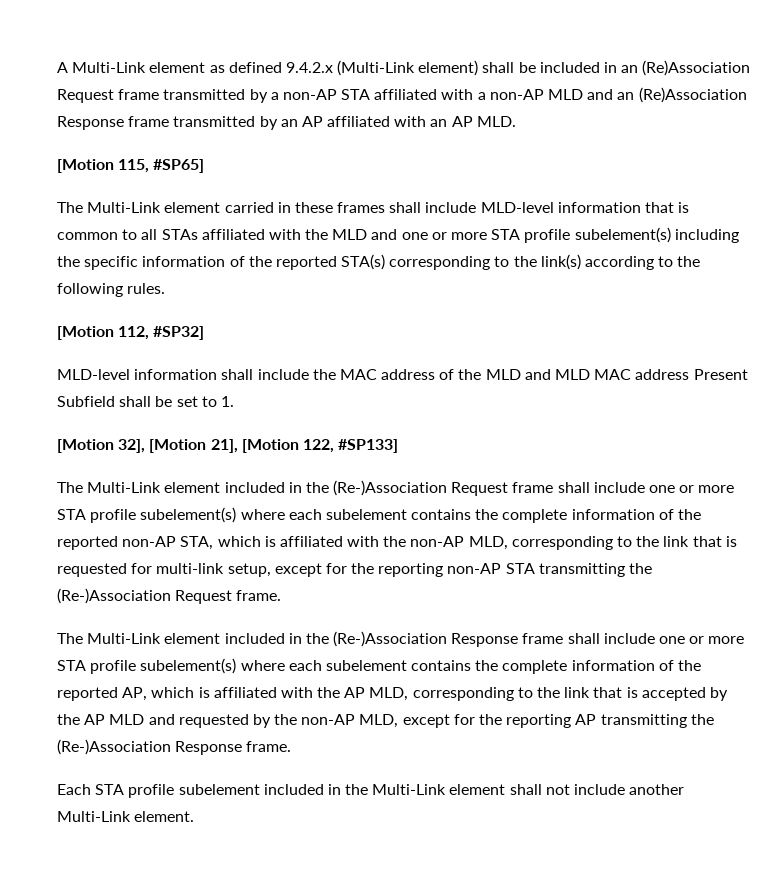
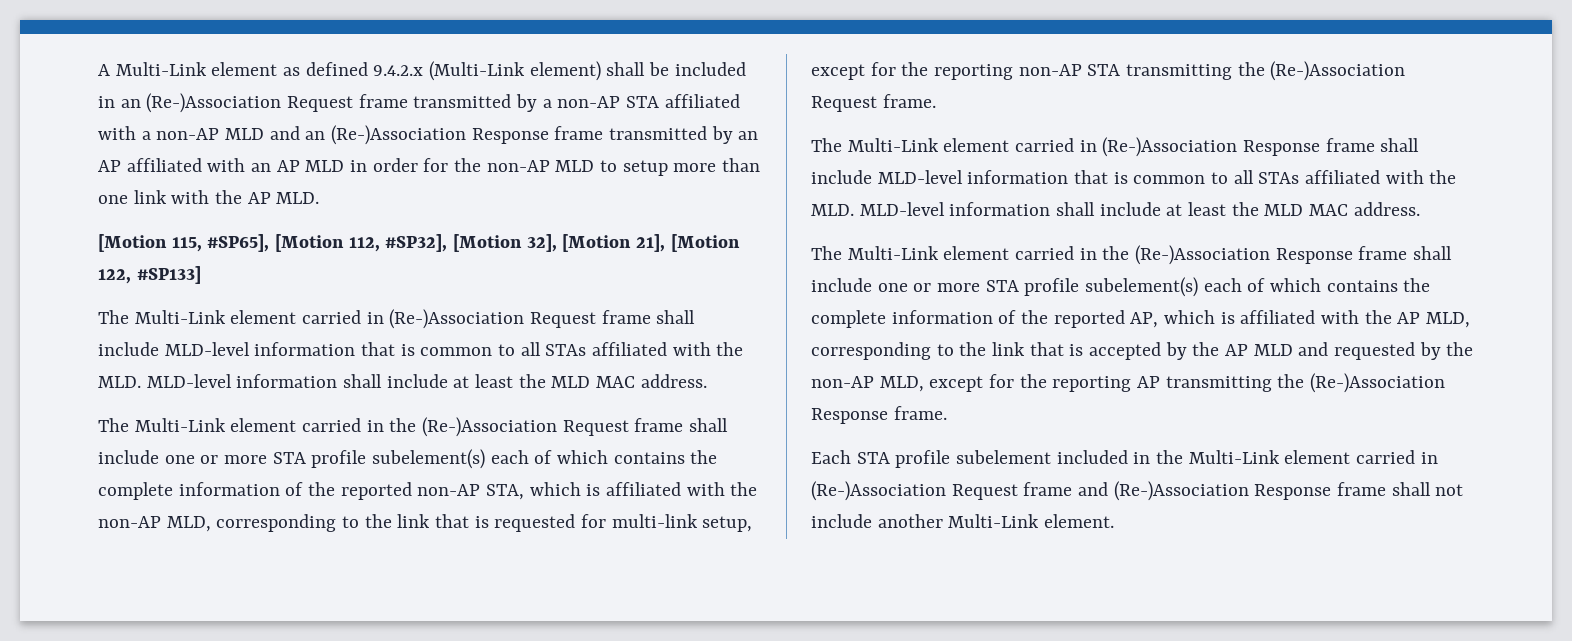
- A Multi-Link element as defined 9.4.2.x (Multi-Link element) shall be included in an (Re)Association Request frame transmitted by a non-AP STA affiliated with a non-AP MLD and an (Re)Association Response frame transmitted by an AP affiliated with an AP MLD.
- [Motion 115, #SP65]
- The Multi-Link element carried in these frames shall include MLD-level information that is common to all STAs affiliated with the MLD and one or more STA profile subelement(s) including the specific information of the reported STA(s) corresponding to the link(s) according to the following rules.
- [Motion 112, #SP32]
- MLD-level information shall include the MAC address of the MLD and MLD MAC address Present Subfield shall be set to 1.
- [Motion 32], [Motion 21], [Motion 122, #SP133]
- The Multi-Link element included in the (Re-)Association Request frame shall include one or more STA profile subelement(s) where each subelement contains the complete information of the reported non-AP STA, which is affiliated with the non-AP MLD, corresponding to the link that is requested for multi-link setup, except for the reporting non-AP STA transmitting the (Re-)Association Request frame.
+ A Multi-Link element as defined 9.4.2.x (Multi-Link element) shall be included in an (Re-)Association Request frame transmitted by a non-AP STA affiliated with a non-AP MLD and an (Re-)Association Response frame transmitted by an AP affiliated with an AP MLD in order for the non-AP MLD to setup more than one link with the AP MLD.
+ [Motion 115, #SP65], [Motion 112, #SP32], [Motion 32], [Motion 21], [Motion 122, #SP133]
+ The Multi-Link element carried in (Re-)Association Request frame shall include MLD-level information that is common to all STAs affiliated with the MLD. MLD-level information shall include at least the MLD MAC address.
+ The Multi-Link element carried in the (Re-)Association Request frame shall include one or more STA profile subelement(s) each of which contains the complete information of the reported non-AP STA, which is affiliated with the non-AP MLD, corresponding to the link that is requested for multi-link setup, except for the reporting non-AP STA transmitting the (Re-)Association Request frame.
- The Multi-Link element included in the (Re-)Association Response frame shall include one or more STA profile subelement(s) where each subelement contains the complete information of the reported AP, which is affiliated with the AP MLD, corresponding to the link that is accepted by the AP MLD and requested by the non-AP MLD, except for the reporting AP transmitting the (Re-)Association Response frame.
+ The Multi-Link element carried in (Re-)Association Response frame shall include MLD-level information that is common to all STAs affiliated with the MLD. MLD-level information shall include at least the MLD MAC address.
+ The Multi-Link element carried in the (Re-)Association Response frame shall include one or more STA profile subelement(s) each of which contains the complete information of the reported AP, which is affiliated with the AP MLD, corresponding to the link that is accepted by the AP MLD and requested by the non-AP MLD, except for the reporting AP transmitting the (Re-)Association Response frame.
- Each STA profile subelement included in the Multi-Link element shall not include another Multi-Link element.
+ Each STA profile subelement included in the Multi-Link element carried in (Re-)Association Request frame and (Re-)Association Response frame shall not include another Multi-Link element.

